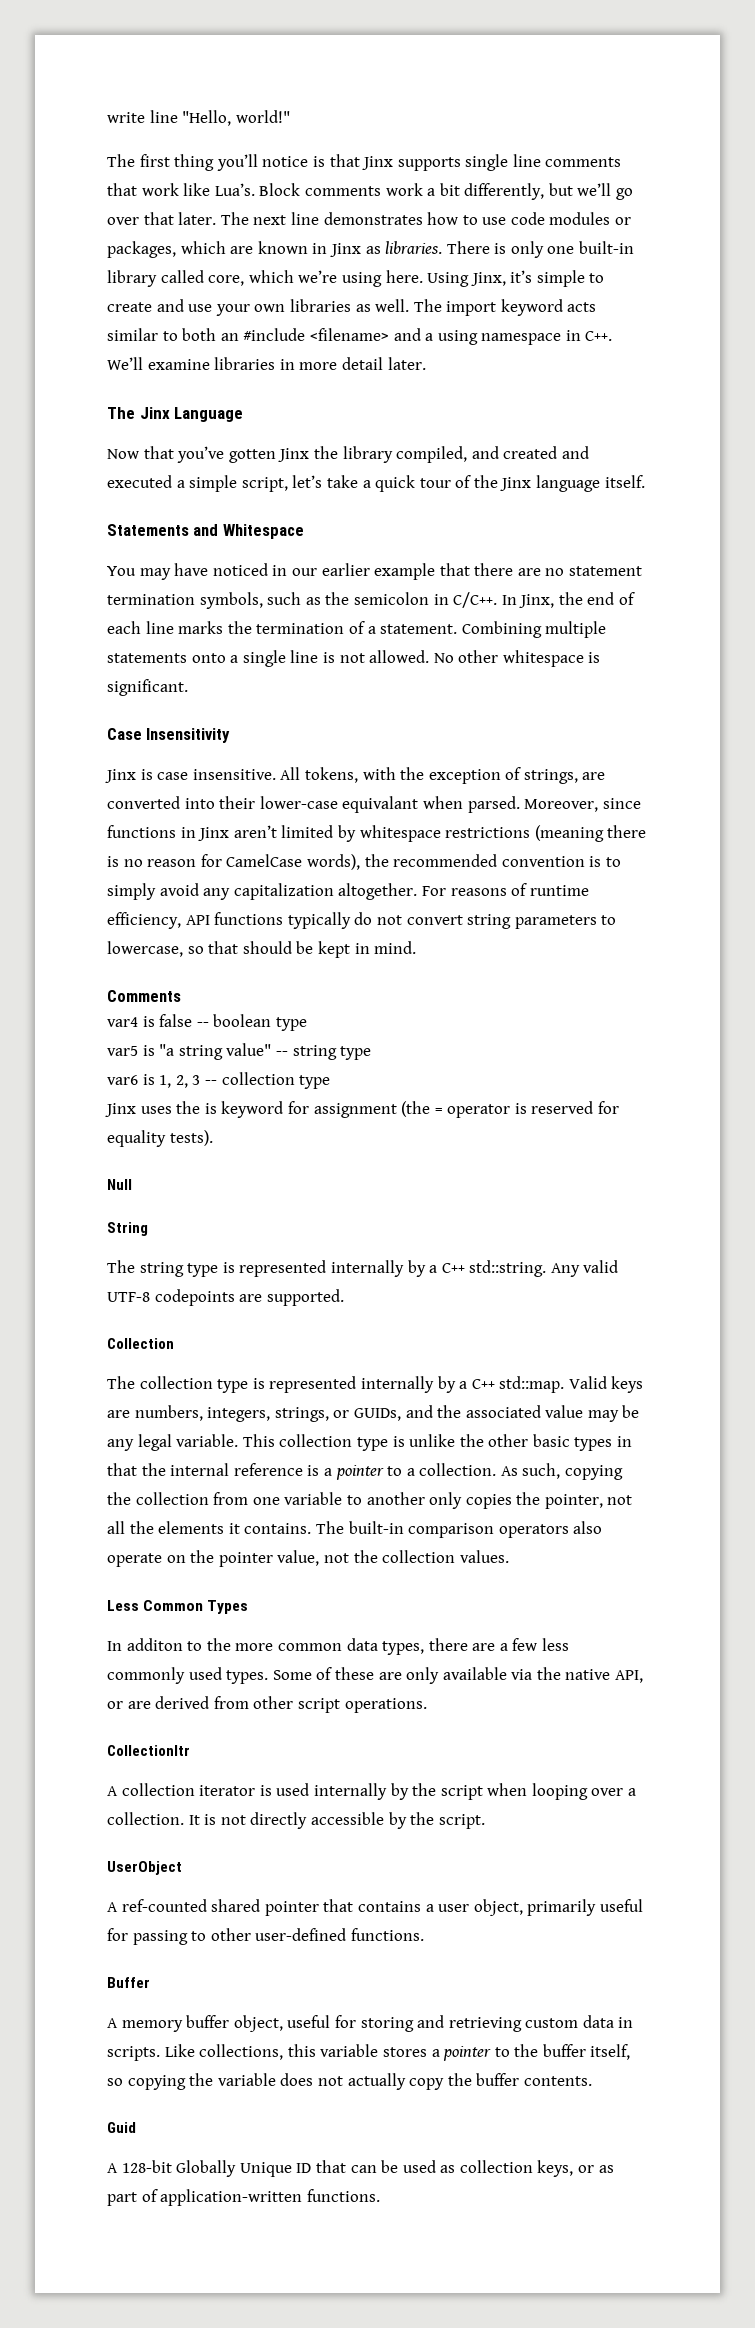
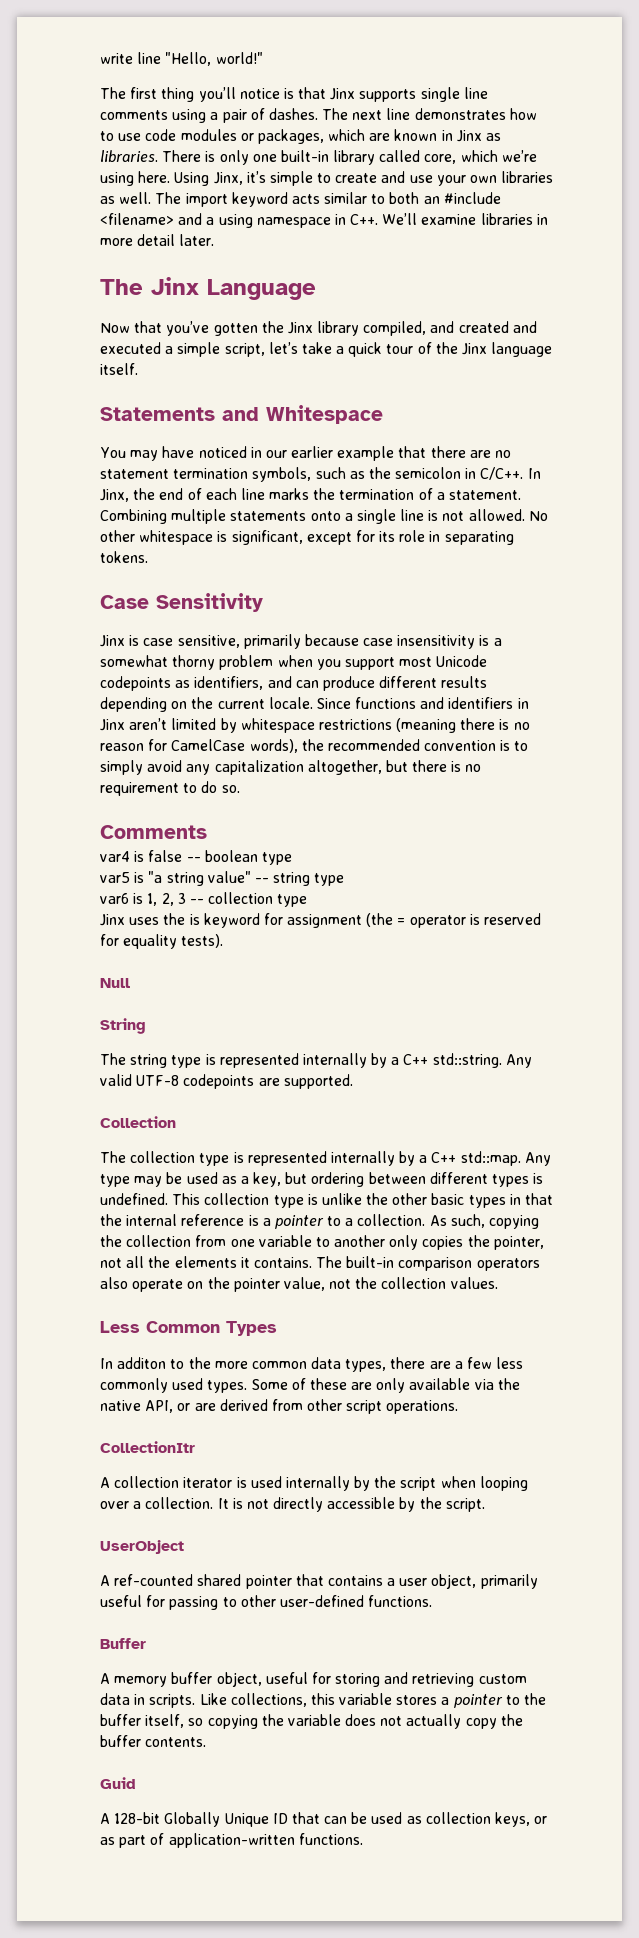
- The first thing you’ll notice is that Jinx supports single line comments that work like Lua’s. Block comments work a bit differently, but we’ll go over that later.
+ The first thing you’ll notice is that Jinx supports single line comments using a pair of dashes.
- Now that you’ve gotten Jinx the library compiled, and created and executed a simple script, let’s take a quick tour of the Jinx language itself.
+ Now that you’ve gotten the Jinx library compiled, and created and executed a simple script, let’s take a quick tour of the Jinx language itself.
- No other whitespace is significant.
+ No other whitespace is significant, except for its role in separating tokens.
- Case Insensitivity
+ Case Sensitivity
- Jinx is case insensitive. All tokens, with the exception of strings, are converted into their lower-case equivalant when parsed. Moreover, since functions in Jinx aren’t limited by whitespace restrictions (meaning there is no reason for CamelCase words), the recommended convention is to simply avoid any capitalization altogether. For reasons of runtime efficiency, API functions typically do not convert string parameters to lowercase, so that should be kept in mind.
+ Jinx is case sensitive, primarily because case insensitivity is a somewhat thorny problem when you support most Unicode codepoints as identifiers, and can produce different results depending on the current locale. Since functions and identifiers in Jinx aren’t limited by whitespace restrictions (meaning there is no reason for CamelCase words), the recommended convention is to simply avoid any capitalization altogether, but there is no requirement to do so.
- Valid keys are numbers, integers, strings, or GUIDs, and the associated value may be any legal variable.
+ Any type may be used as a key, but ordering between different types is undefined.

